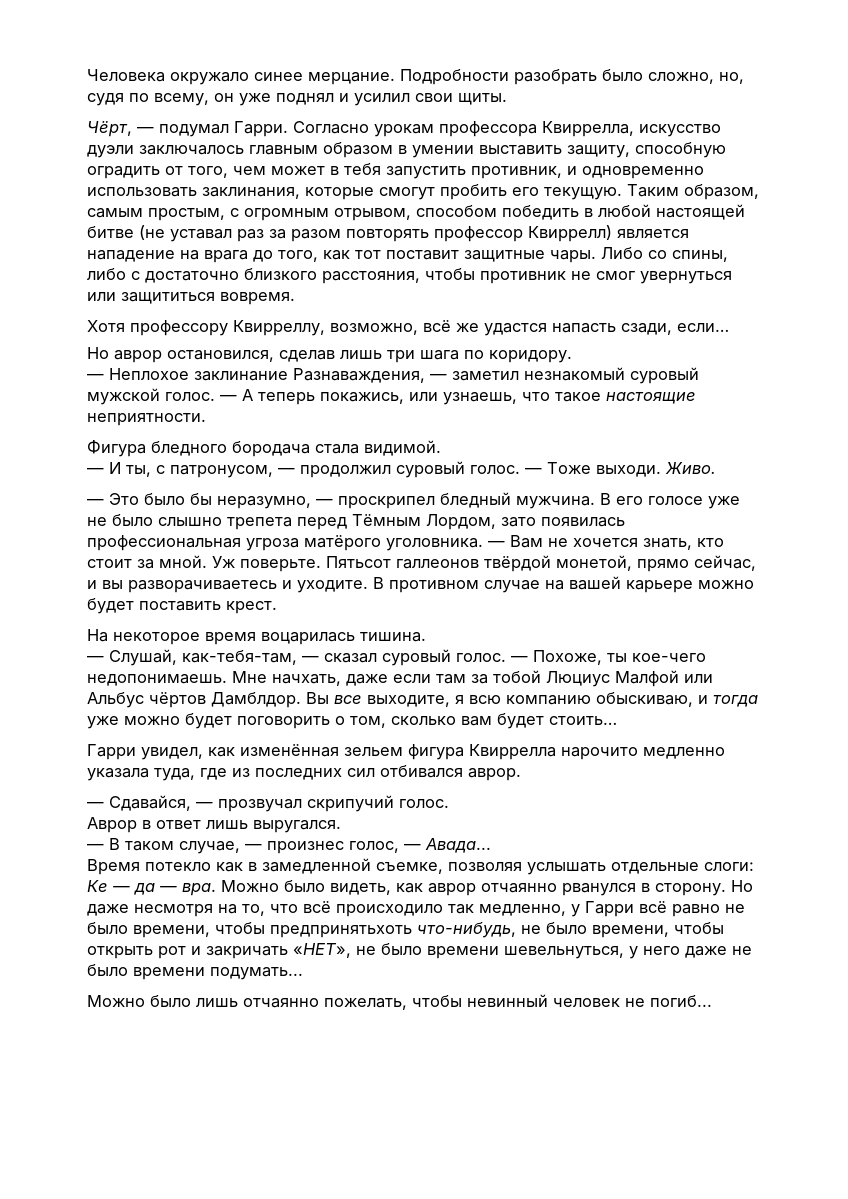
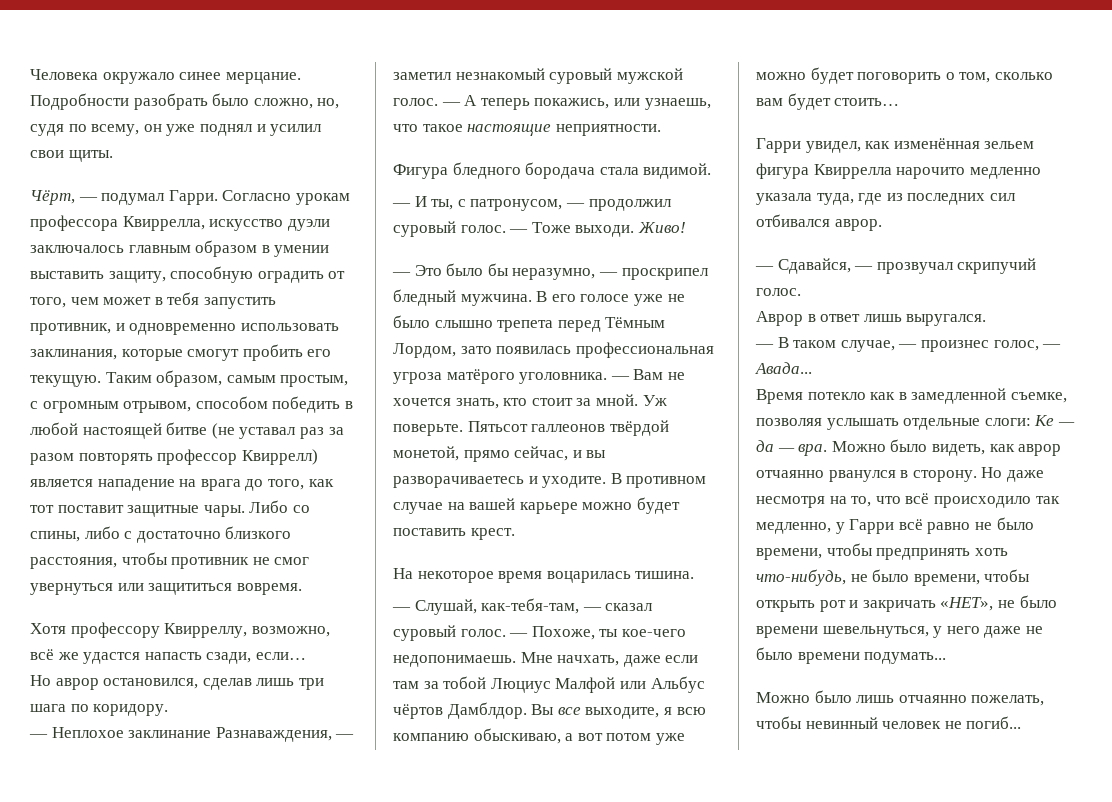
- Живо.
+ Живо!
- Вы все выходите, я всю компанию обыскиваю, и тогда уже можно будет поговорить о том, сколько вам будет стоить…
+ Вы все выходите, я всю компанию обыскиваю, а вот потом уже можно будет поговорить о том, сколько вам будет стоить…
- Но даже несмотря на то, что всё происходило так медленно, у Гарри всё равно не было времени, чтобы предпринятьхоть что-нибудь, не было времени, чтобы открыть рот и закричать «НЕТ», не было времени шевельнуться, у него даже не было времени подумать...
+ Но даже несмотря на то, что всё происходило так медленно, у Гарри всё равно не было времени, чтобы предпринять хоть что-нибудь, не было времени, чтобы открыть рот и закричать «НЕТ», не было времени шевельнуться, у него даже не было времени подумать...

